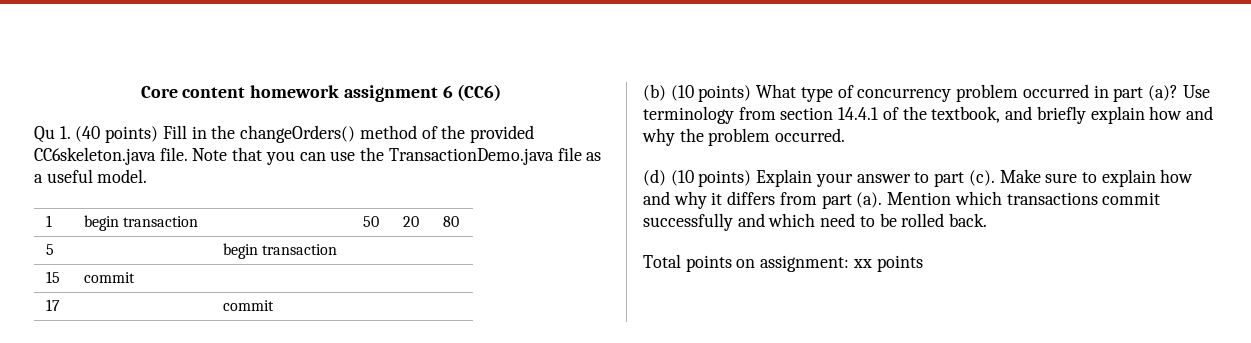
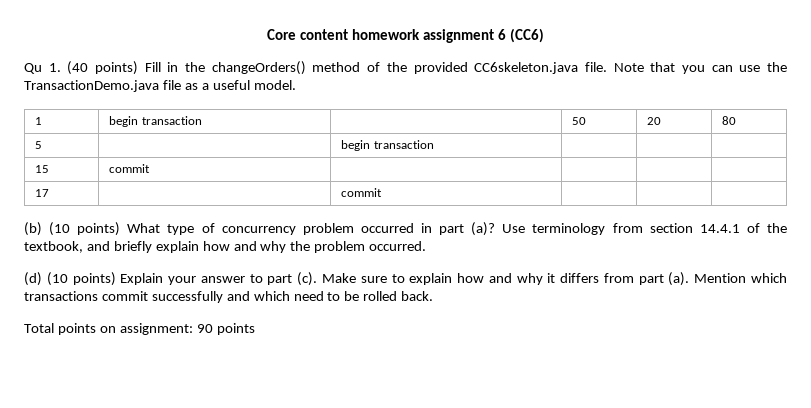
- Total points on assignment: xx points
+ Total points on assignment: 90 points

